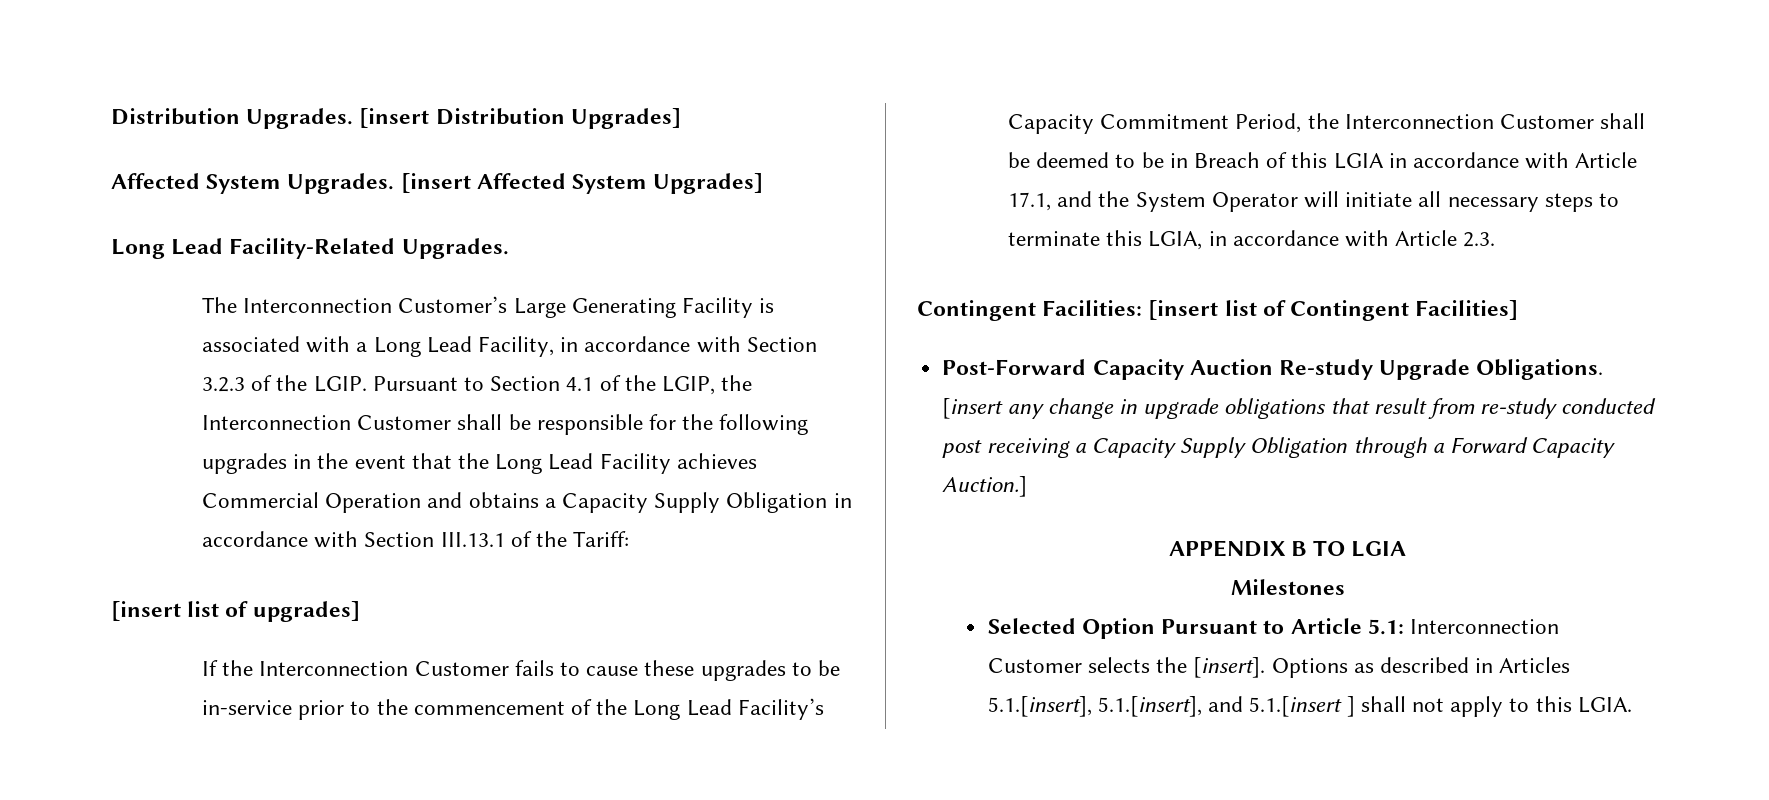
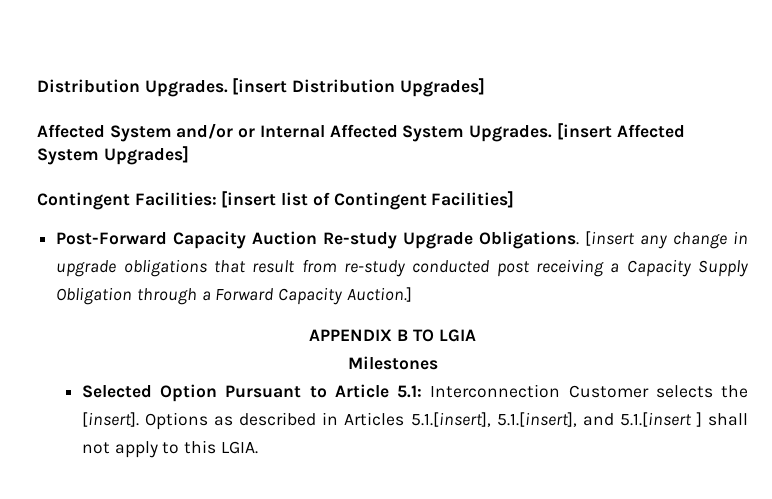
- Affected System Upgrades.
+ Affected System and/or or Internal Affected System Upgrades.
- Long Lead Facility-Related Upgrades.
- The Interconnection Customer’s Large Generating Facility is associated with a Long Lead Facility, in accordance with Section 3.2.3 of the LGIP. Pursuant to Section 4.1 of the LGIP, the Interconnection Customer shall be responsible for the following upgrades in the event that the Long Lead Facility achieves Commercial Operation and obtains a Capacity Supply Obligation in accordance with Section III.13.1 of the Tariff:
- [insert list of upgrades]
- If the Interconnection Customer fails to cause these upgrades to be in-service prior to the commencement of the Long Lead Facility’s Capacity Commitment Period, the Interconnection Customer shall be deemed to be in Breach of this LGIA in accordance with Article 17.1, and the System Operator will initiate all necessary steps to terminate this LGIA, in accordance with Article 2.3.

